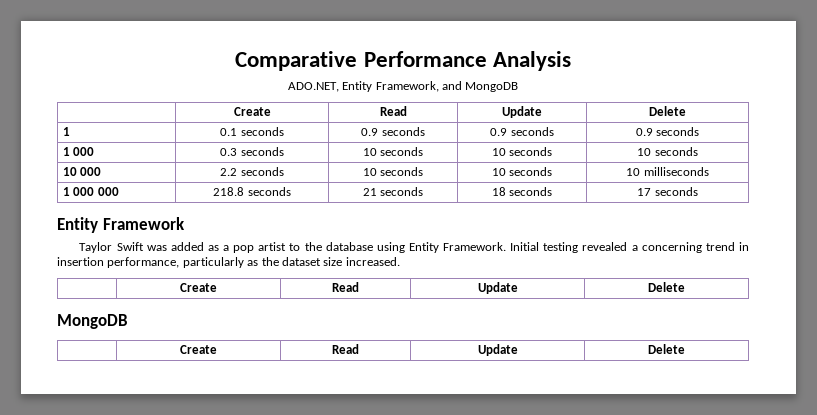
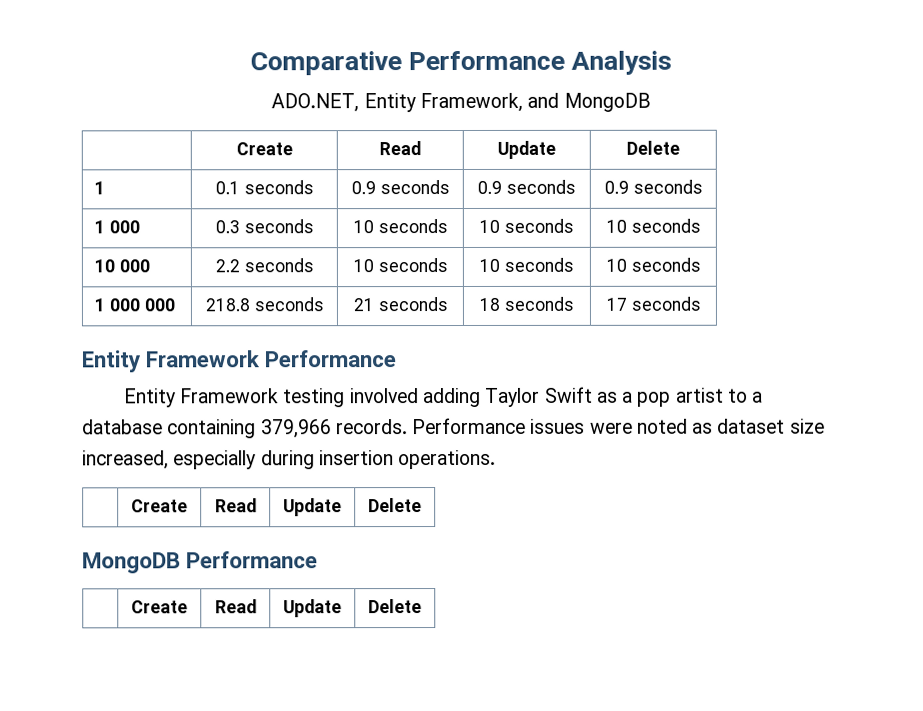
- 10 000 | 2.2 seconds | 10 seconds | 10 seconds | 10 milliseconds
+ 10 000 | 2.2 seconds | 10 seconds | 10 seconds | 10 seconds
- Entity Framework
- Taylor Swift was added as a pop artist to the database using Entity Framework. Initial testing revealed a concerning trend in insertion performance, particularly as the dataset size increased.
+ Entity Framework Performance
+ Entity Framework testing involved adding Taylor Swift as a pop artist to a database containing 379,966 records. Performance issues were noted as dataset size increased, especially during insertion operations.
  | Create | Read | Update | Delete
- MongoDB
+ MongoDB Performance

